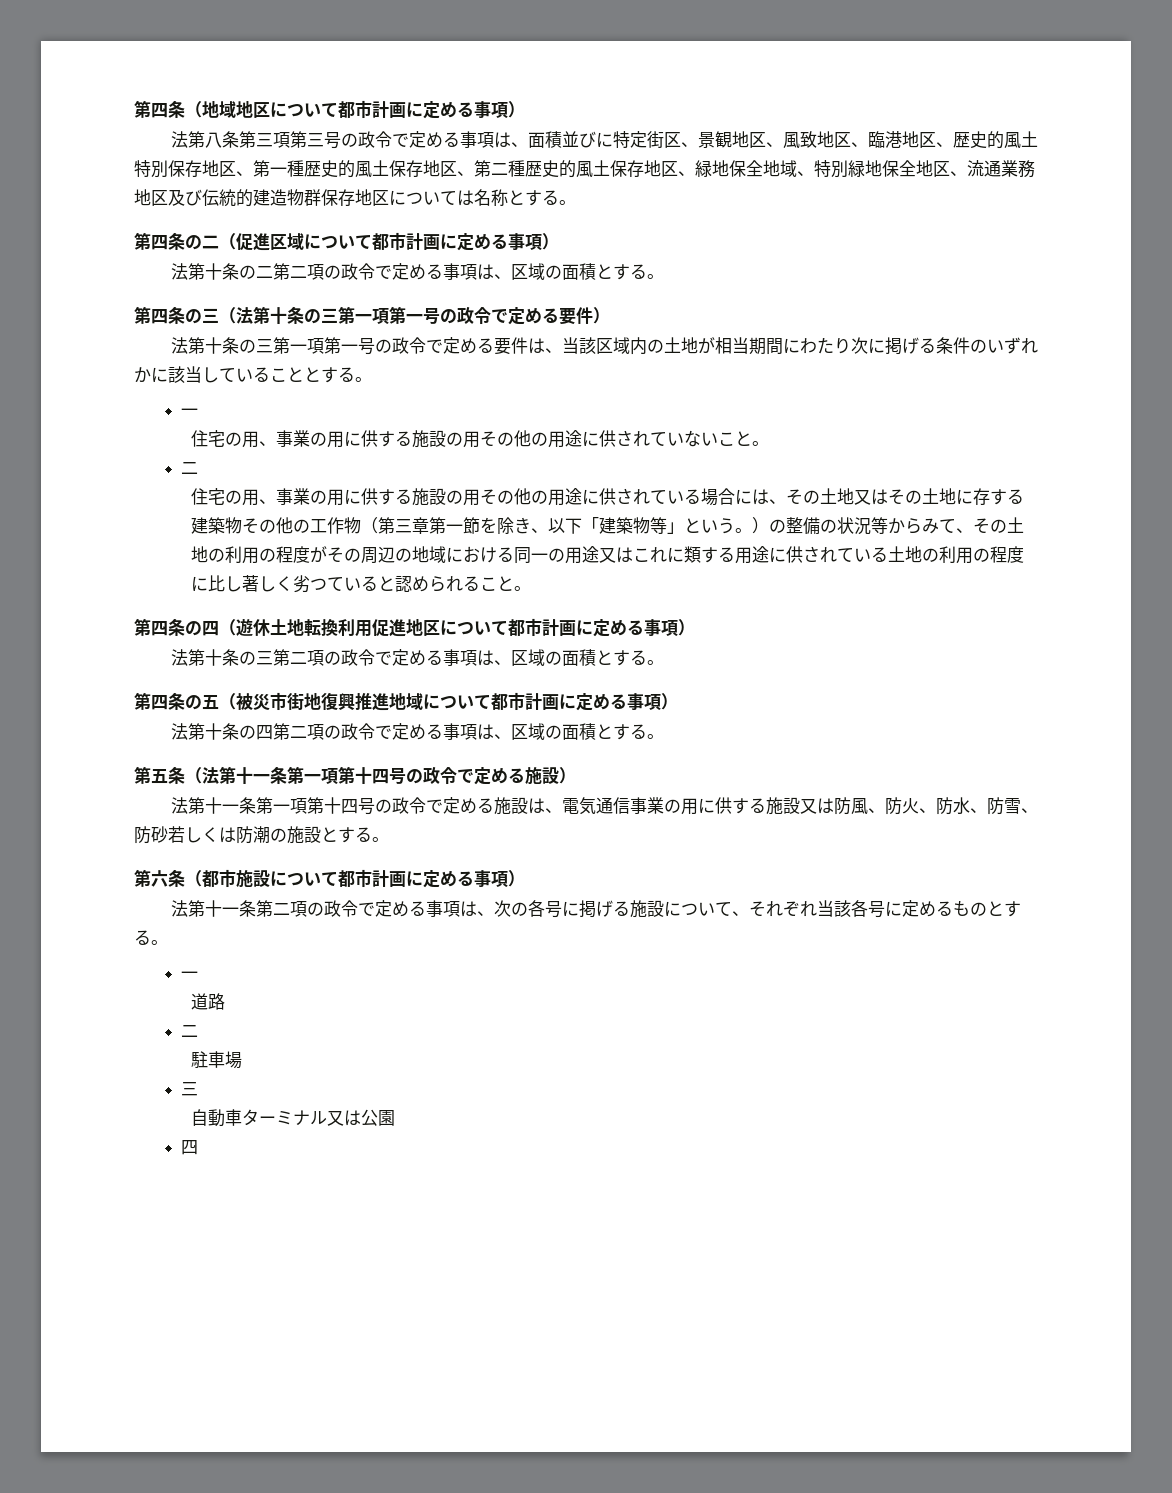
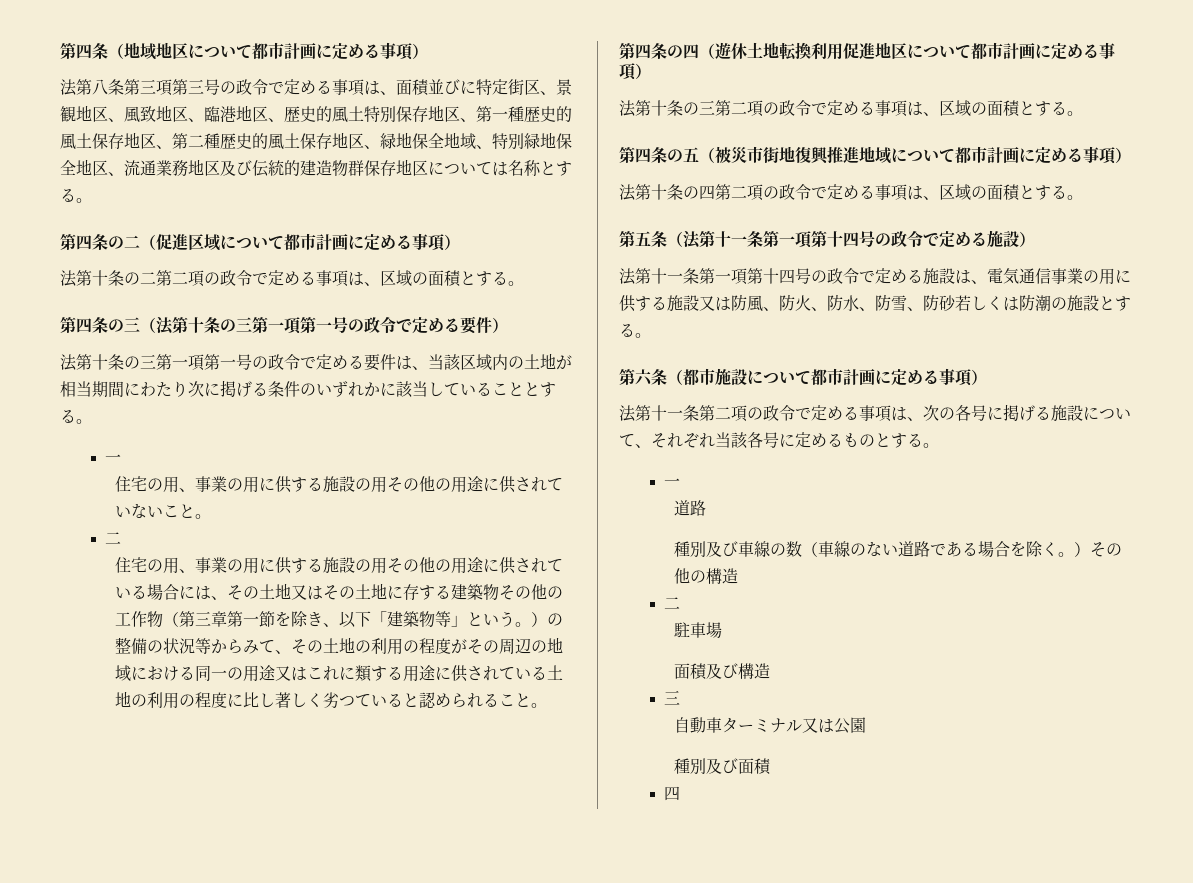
+ 種別及び車線の数（車線のない道路である場合を除く。）その他の構造
+ 面積及び構造
+ 種別及び面積

